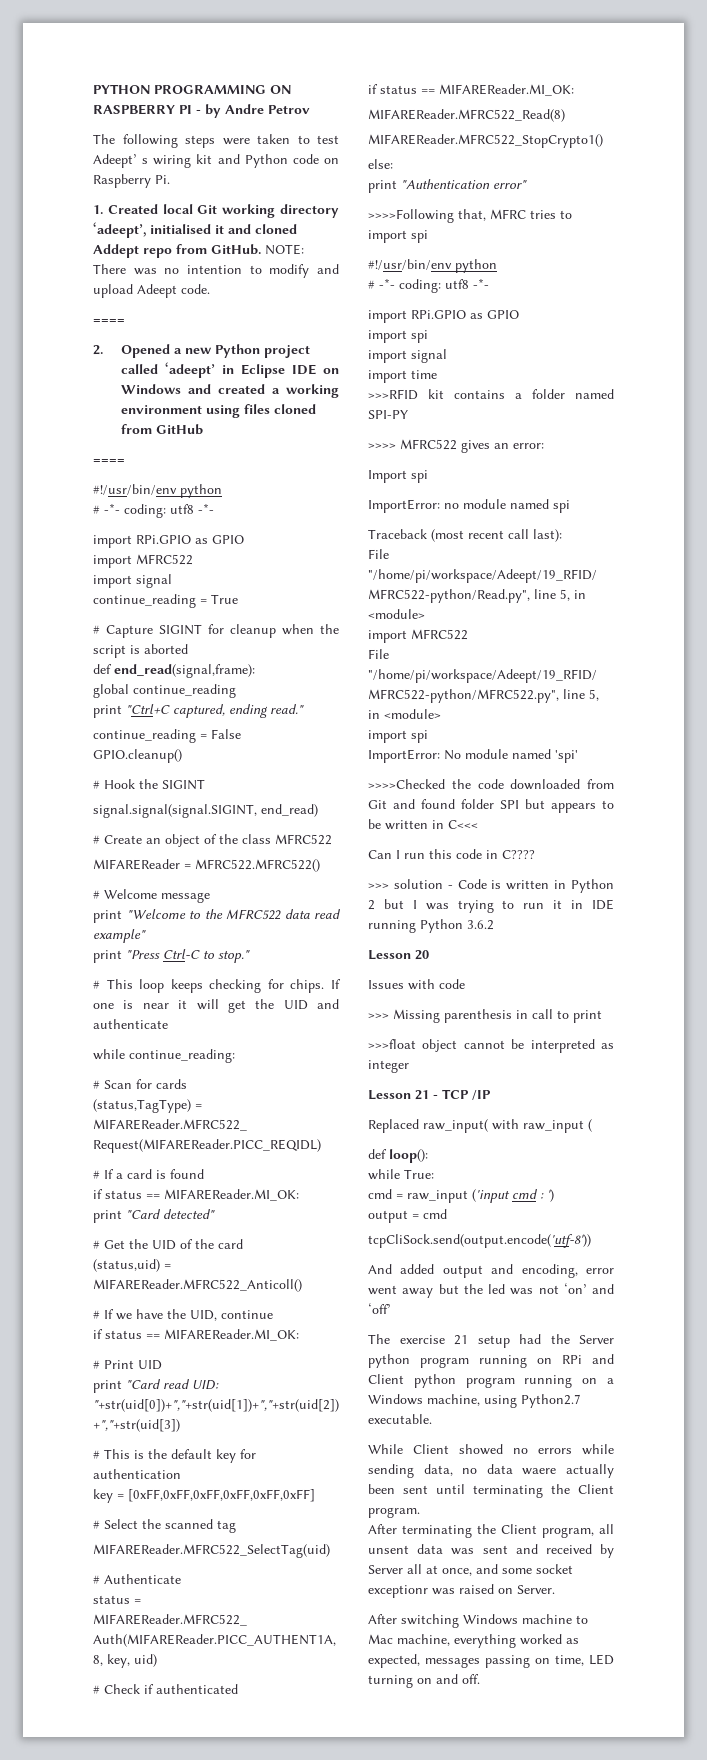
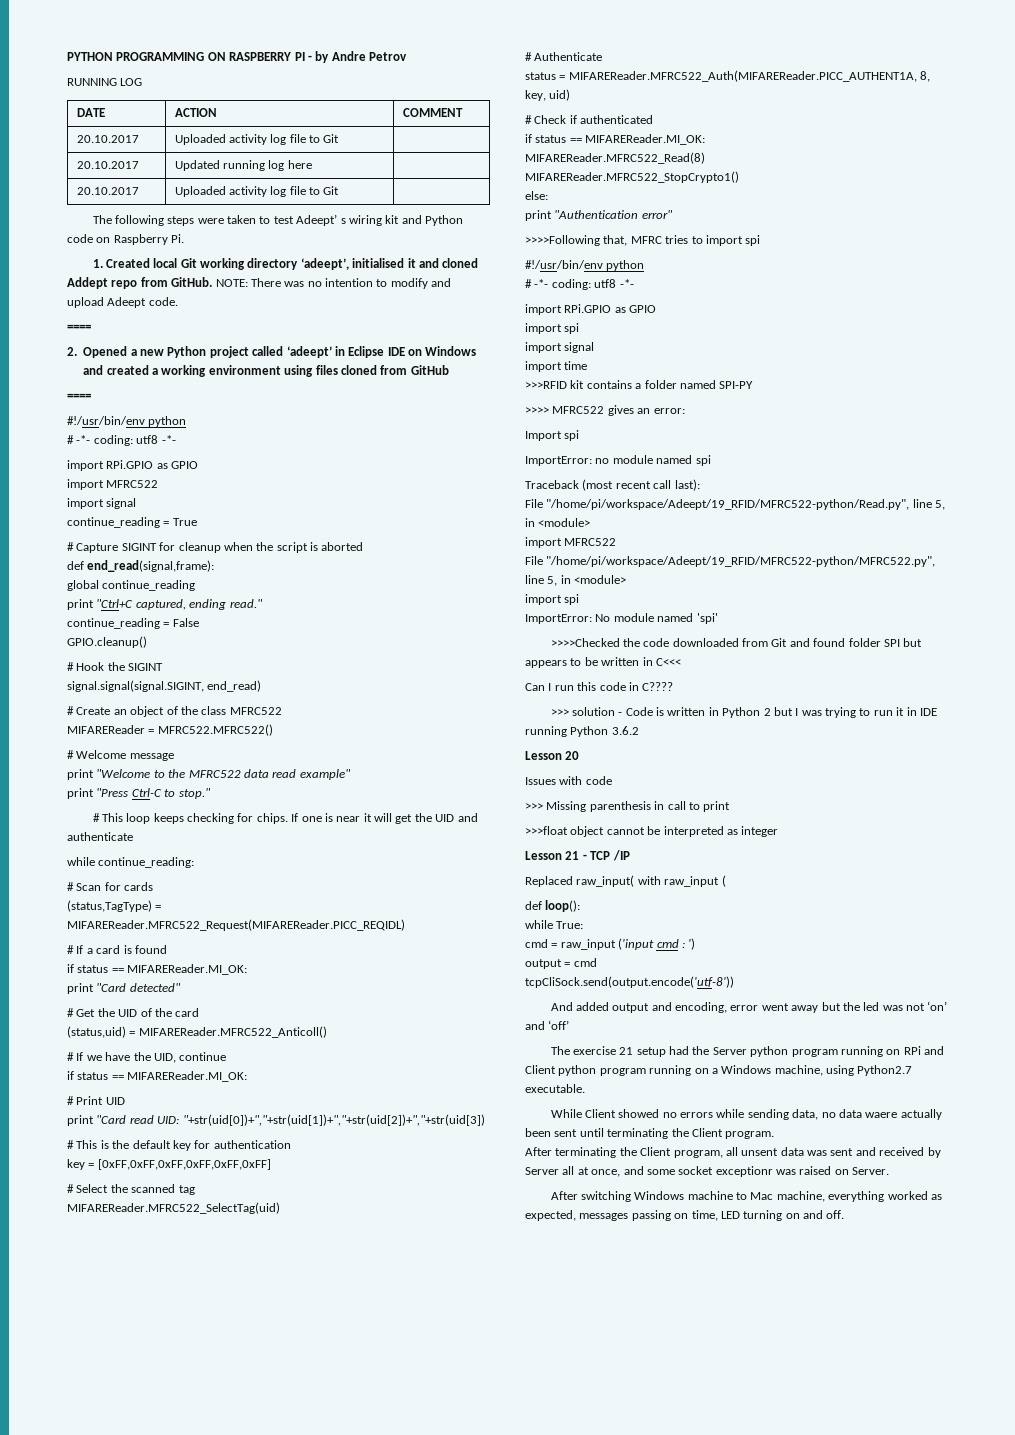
+ RUNNING LOG
+ DATE | ACTION | COMMENT
+ 20.10.2017 | Uploaded activity log file to Git |
+ 20.10.2017 | Updated running log here |
+ 20.10.2017 | Uploaded activity log file to Git |

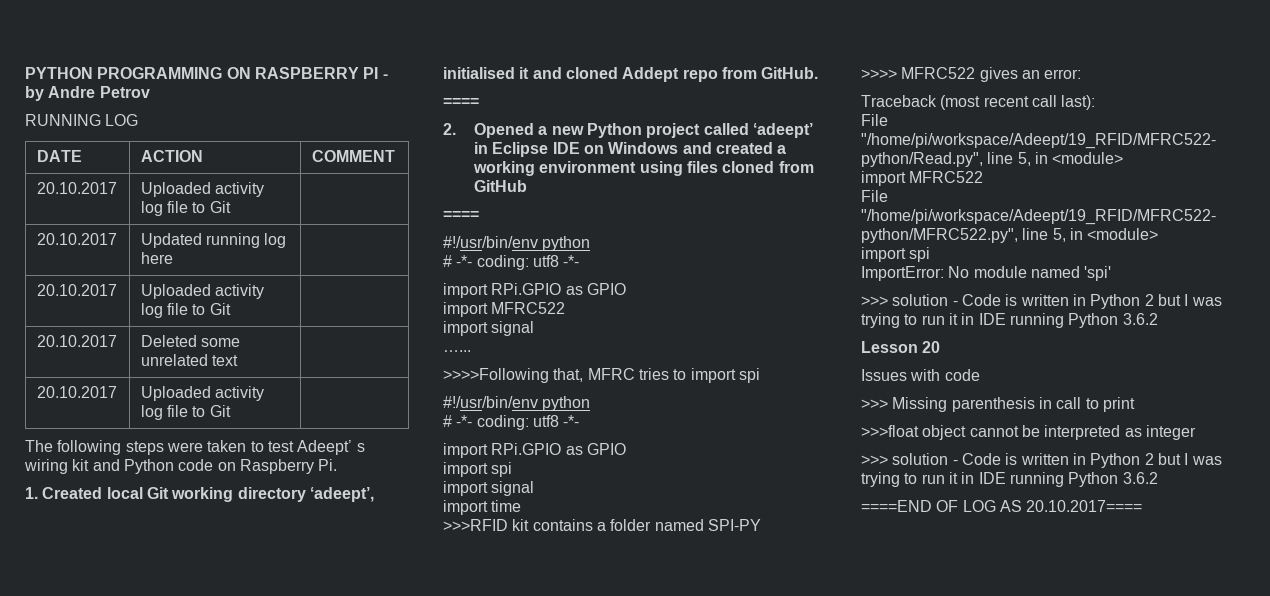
+ 20.10.2017 | Deleted some unrelated text |
+ 20.10.2017 | Uploaded activity log file to Git |
- NOTE: There was no intention to modify and upload Adeept code.
- continue_reading = True
- # Capture SIGINT for cleanup when the script is aborted
- def end_read(signal,frame):
- global continue_reading
- print "Ctrl+C captured, ending read."
- continue_reading = False
- GPIO.cleanup()
- # Hook the SIGINT
- signal.signal(signal.SIGINT, end_read)
- # Create an object of the class MFRC522
- MIFAREReader = MFRC522.MFRC522()
- # Welcome message
- print "Welcome to the MFRC522 data read example"
- print "Press Ctrl-C to stop."
- # This loop keeps checking for chips. If one is near it will get the UID and authenticate
- while continue_reading:
- # Scan for cards
- (status,TagType) = MIFAREReader.MFRC522_Request(MIFAREReader.PICC_REQIDL)
- # If a card is found
- if status == MIFAREReader.MI_OK:
- print "Card detected"
- # Get the UID of the card
- (status,uid) = MIFAREReader.MFRC522_Anticoll()
- # If we have the UID, continue
- if status == MIFAREReader.MI_OK:
- # Print UID
- print "Card read UID: "+str(uid[0])+","+str(uid[1])+","+str(uid[2])+","+str(uid[3])
- # This is the default key for authentication
- key = [0xFF,0xFF,0xFF,0xFF,0xFF,0xFF]
- # Select the scanned tag
- MIFAREReader.MFRC522_SelectTag(uid)
- # Authenticate
- status = MIFAREReader.MFRC522_Auth(MIFAREReader.PICC_AUTHENT1A, 8, key, uid)
- # Check if authenticated
- if status == MIFAREReader.MI_OK:
- MIFAREReader.MFRC522_Read(8)
- MIFAREReader.MFRC522_StopCrypto1()
- else:
- print "Authentication error"
+ …...
- Import spi
- ImportError: no module named spi
- >>>>Checked the code downloaded from Git and found folder SPI but appears to be written in C<<<
- Can I run this code in C????
  >>>float object cannot be interpreted as integer
- Lesson 21 - TCP /IP
- Replaced raw_input( with raw_input (
- def loop():
- while True:
- cmd = raw_input ('input cmd : ')
- output = cmd
- tcpCliSock.send(output.encode('utf-8'))
- And added output and encoding, error went away but the led was not ‘on’ and ‘off’
- The exercise 21 setup had the Server python program running on RPi and Client python program running on a Windows machine, using Python2.7 executable.
- While Client showed no errors while sending data, no data waere actually been sent until terminating the Client program.
- After terminating the Client program, all unsent data was sent and received by Server all at once, and some socket exceptionr was raised on Server.
- After switching Windows machine to Mac machine, everything worked as expected, messages passing on time, LED turning on and off.
+ >>> solution - Code is written in Python 2 but I was trying to run it in IDE running Python 3.6.2
+ ====END OF LOG AS 20.10.2017====

